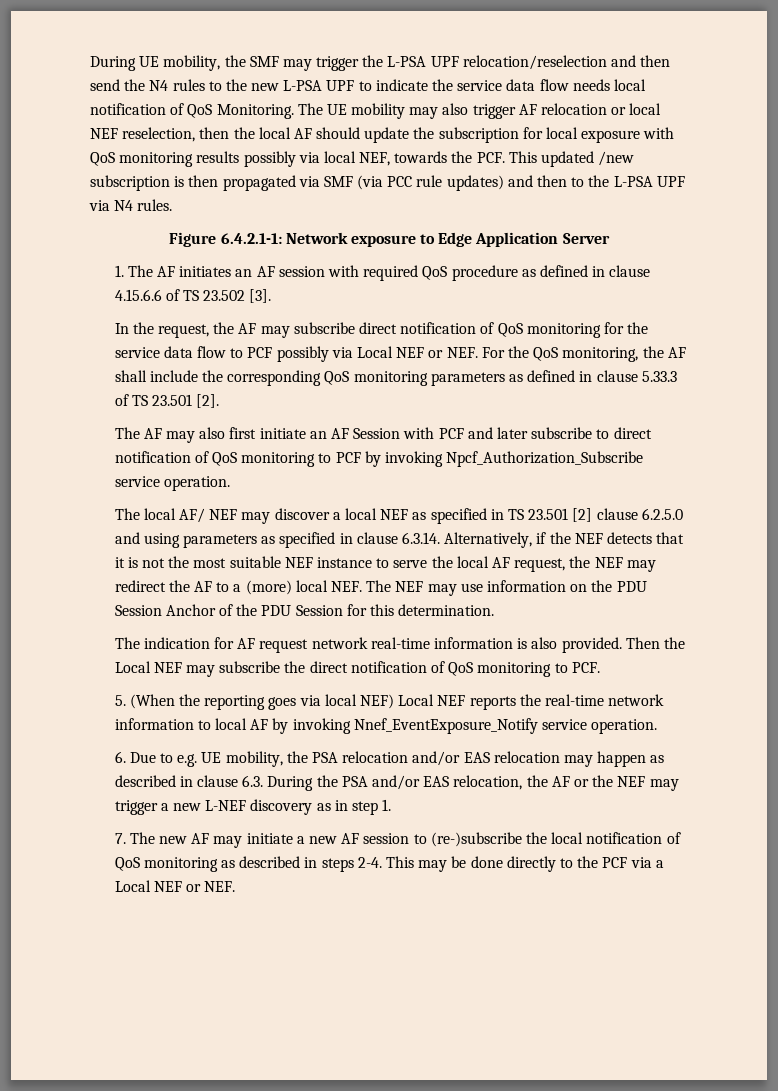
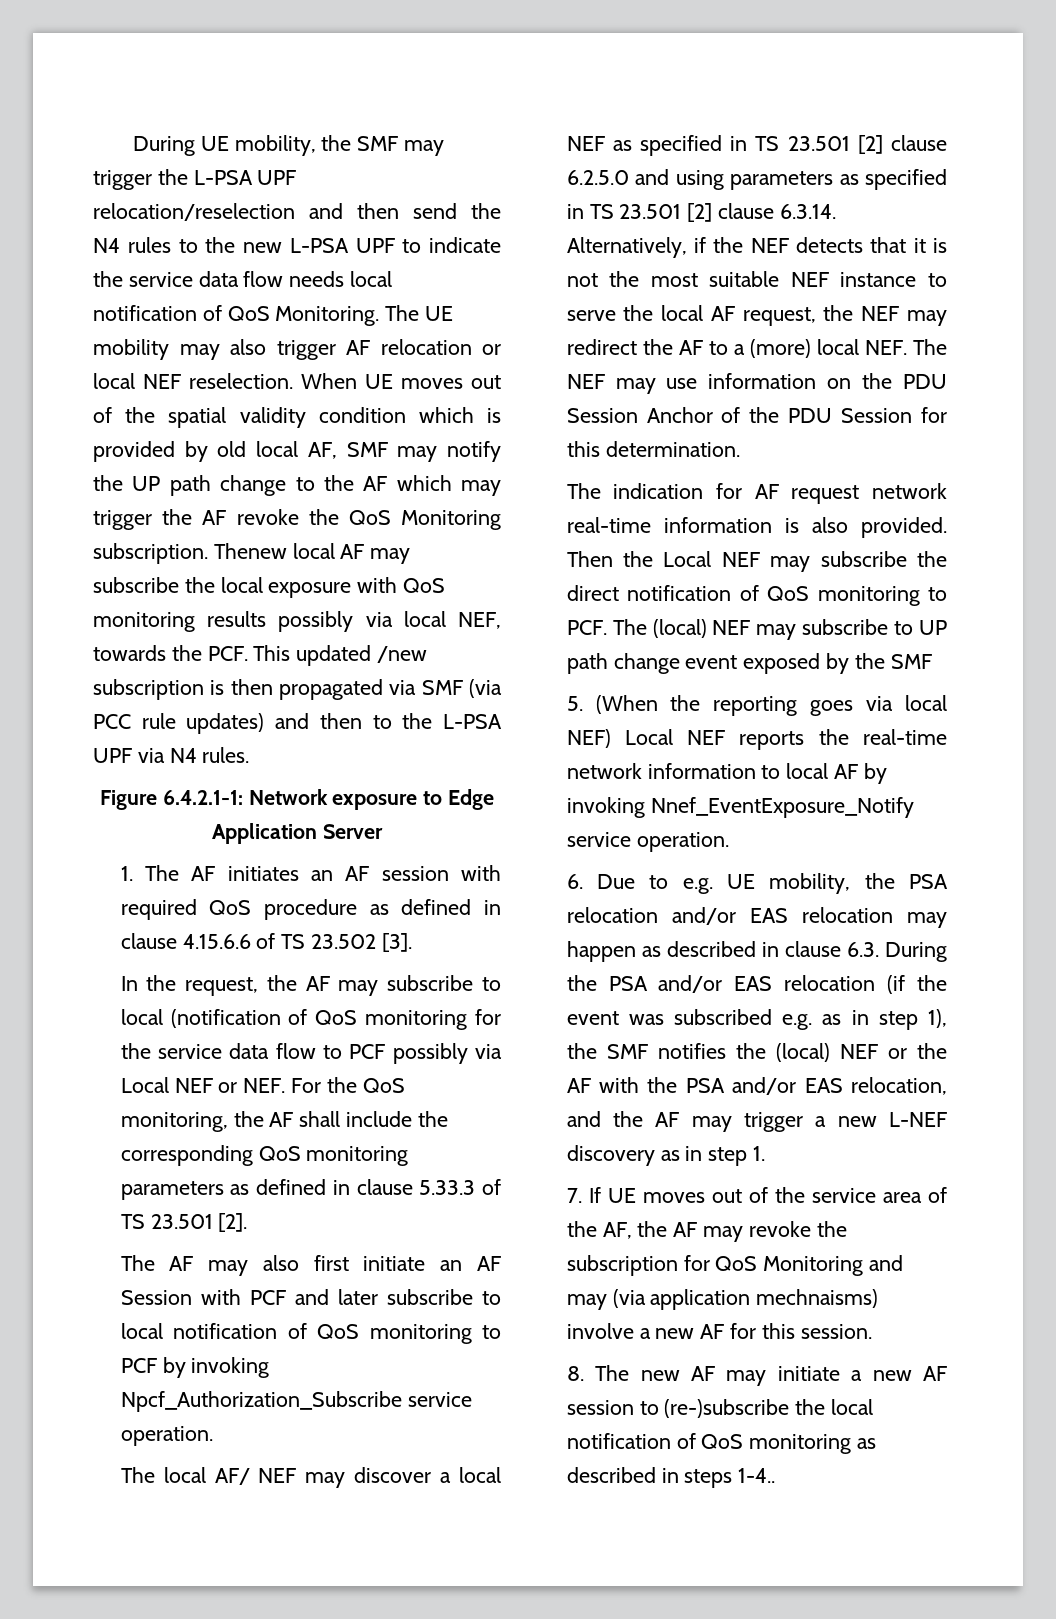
- The UE mobility may also trigger AF relocation or local NEF reselection, then the local AF should update the subscription for local exposure with QoS monitoring results possibly via local NEF, towards the PCF. This updated /new subscription is then propagated via SMF (via PCC rule updates) and then to the L-PSA UPF via N4 rules.
+ The UE mobility may also trigger AF relocation or local NEF reselection. When UE moves out of the spatial validity condition which is provided by old local AF, SMF may notify the UP path change to the AF which may trigger the AF revoke the QoS Monitoring subscription. Thenew local AF may subscribe the local exposure with QoS monitoring results possibly via local NEF, towards the PCF. This updated /new subscription is then propagated via SMF (via PCC rule updates) and then to the L-PSA UPF via N4 rules.
- In the request, the AF may subscribe direct notification of QoS monitoring for the service data flow to PCF possibly via Local NEF or NEF. For the QoS monitoring, the AF shall include the corresponding QoS monitoring parameters as defined in clause 5.33.3 of TS 23.501 [2].
+ In the request, the AF may subscribe to local (notification of QoS monitoring for the service data flow to PCF possibly via Local NEF or NEF. For the QoS monitoring, the AF shall include the corresponding QoS monitoring parameters as defined in clause 5.33.3 of TS 23.501 [2].
- The AF may also first initiate an AF Session with PCF and later subscribe to direct notification of QoS monitoring to PCF by invoking Npcf_Authorization_Subscribe service operation.
+ The AF may also first initiate an AF Session with PCF and later subscribe to local notification of QoS monitoring to PCF by invoking Npcf_Authorization_Subscribe service operation.
- The local AF/ NEF may discover a local NEF as specified in TS 23.501 [2] clause 6.2.5.0 and using parameters as specified in clause 6.3.14. Alternatively, if the NEF detects that it is not the most suitable NEF instance to serve the local AF request, the NEF may redirect the AF to a (more) local NEF. The NEF may use information on the PDU Session Anchor of the PDU Session for this determination.
+ The local AF/ NEF may discover a local NEF as specified in TS 23.501 [2] clause 6.2.5.0 and using parameters as specified in TS 23.501 [2] clause 6.3.14. Alternatively, if the NEF detects that it is not the most suitable NEF instance to serve the local AF request, the NEF may redirect the AF to a (more) local NEF. The NEF may use information on the PDU Session Anchor of the PDU Session for this determination.
- Then the Local NEF may subscribe the direct notification of QoS monitoring to PCF.
+ Then the Local NEF may subscribe the direct notification of QoS monitoring to PCF. The (local) NEF may subscribe to UP path change event exposed by the SMF
- 6. Due to e.g. UE mobility, the PSA relocation and/or EAS relocation may happen as described in clause 6.3. During the PSA and/or EAS relocation, the AF or the NEF may trigger a new L-NEF discovery as in step 1.
+ 6. Due to e.g. UE mobility, the PSA relocation and/or EAS relocation may happen as described in clause 6.3. During the PSA and/or EAS relocation (if the event was subscribed e.g. as in step 1), the SMF notifies the (local) NEF or the AF with the PSA and/or EAS relocation, and the AF may trigger a new L-NEF discovery as in step 1.
- 7. The new AF may initiate a new AF session to (re-)subscribe the local notification of QoS monitoring as described in steps 2-4. This may be done directly to the PCF via a Local NEF or NEF.
+ 7. If UE moves out of the service area of the AF, the AF may revoke the subscription for QoS Monitoring and may (via application mechnaisms) involve a new AF for this session.
+ 8. The new AF may initiate a new AF session to (re-)subscribe the local notification of QoS monitoring as described in steps 1-4..

